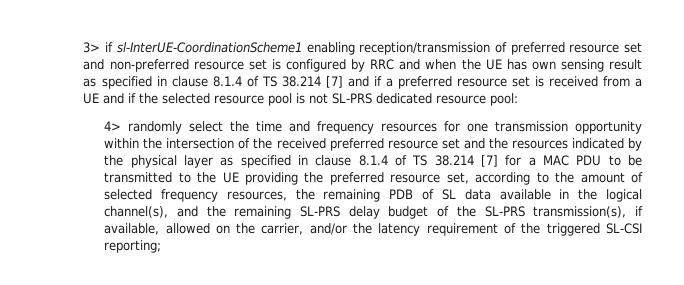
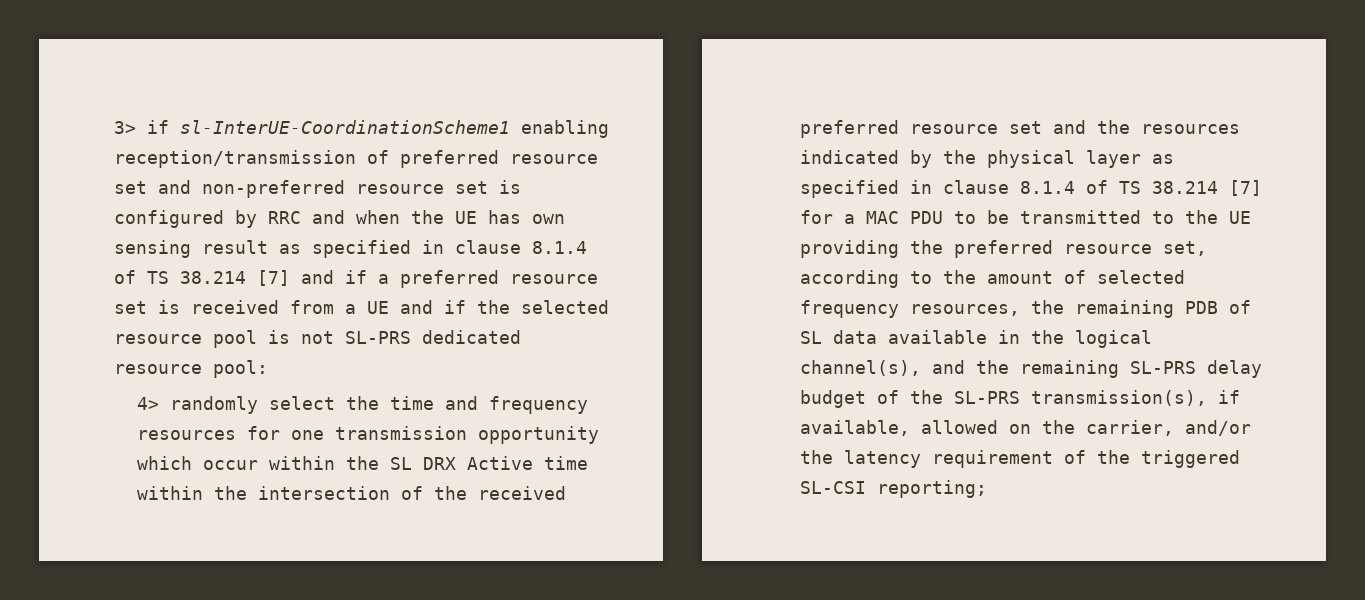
- 4> randomly select the time and frequency resources for one transmission opportunity within the intersection of the received preferred resource set and the resources indicated by the physical layer as specified in clause 8.1.4 of TS 38.214 [7] for a MAC PDU to be transmitted to the UE providing the preferred resource set, according to the amount of selected frequency resources, the remaining PDB of SL data available in the logical channel(s), and the remaining SL-PRS delay budget of the SL-PRS transmission(s), if available, allowed on the carrier, and/or the latency requirement of the triggered SL-CSI reporting;
+ 4> randomly select the time and frequency resources for one transmission opportunity which occur within the SL DRX Active time within the intersection of the received preferred resource set and the resources indicated by the physical layer as specified in clause 8.1.4 of TS 38.214 [7] for a MAC PDU to be transmitted to the UE providing the preferred resource set, according to the amount of selected frequency resources, the remaining PDB of SL data available in the logical channel(s), and the remaining SL-PRS delay budget of the SL-PRS transmission(s), if available, allowed on the carrier, and/or the latency requirement of the triggered SL-CSI reporting;

